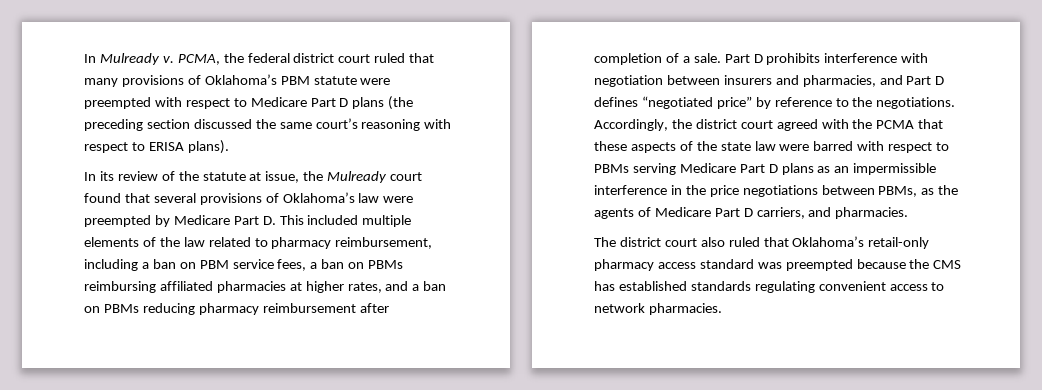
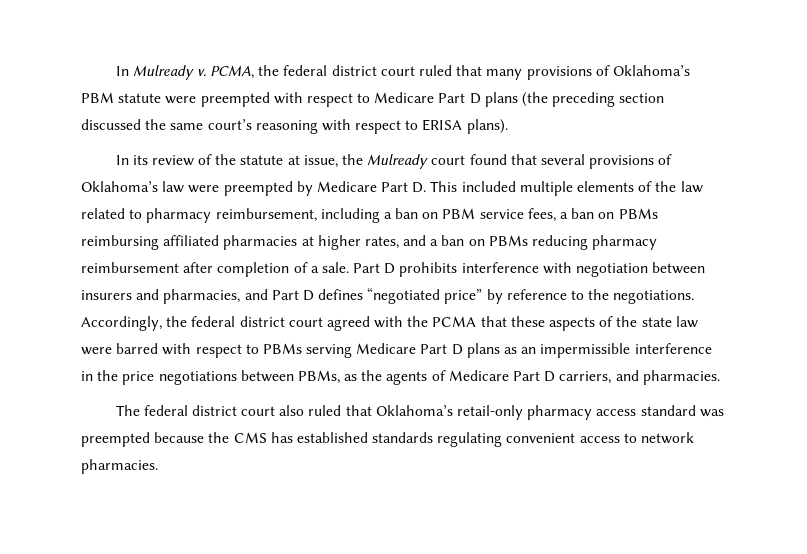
- Accordingly, the district court agreed with the PCMA that these aspects of the state law were barred with respect to PBMs serving Medicare Part D plans as an impermissible interference in the price negotiations between PBMs, as the agents of Medicare Part D carriers, and pharmacies.
+ Accordingly, the federal district court agreed with the PCMA that these aspects of the state law were barred with respect to PBMs serving Medicare Part D plans as an impermissible interference in the price negotiations between PBMs, as the agents of Medicare Part D carriers, and pharmacies.
- The district court also ruled that Oklahoma’s retail-only pharmacy access standard was preempted because the CMS has established standards regulating convenient access to network pharmacies.
+ The federal district court also ruled that Oklahoma’s retail-only pharmacy access standard was preempted because the CMS has established standards regulating convenient access to network pharmacies.

